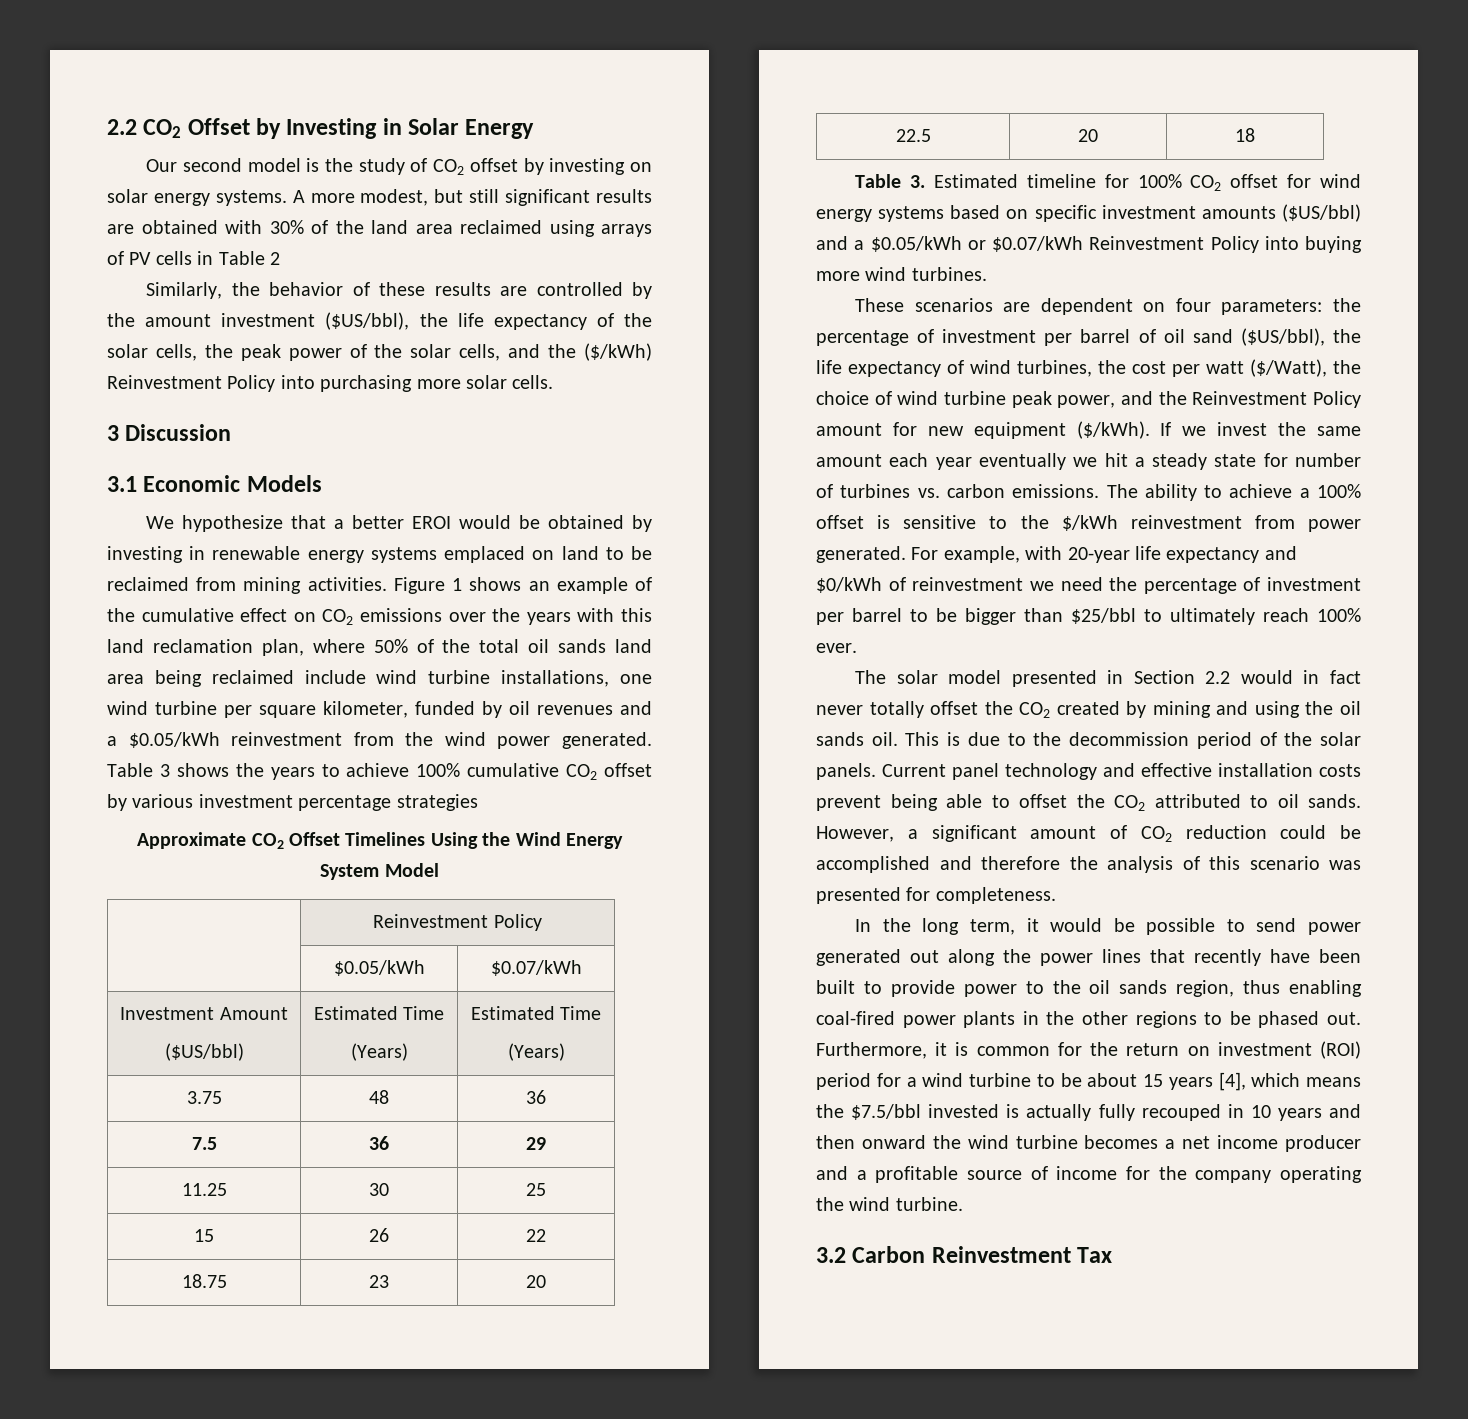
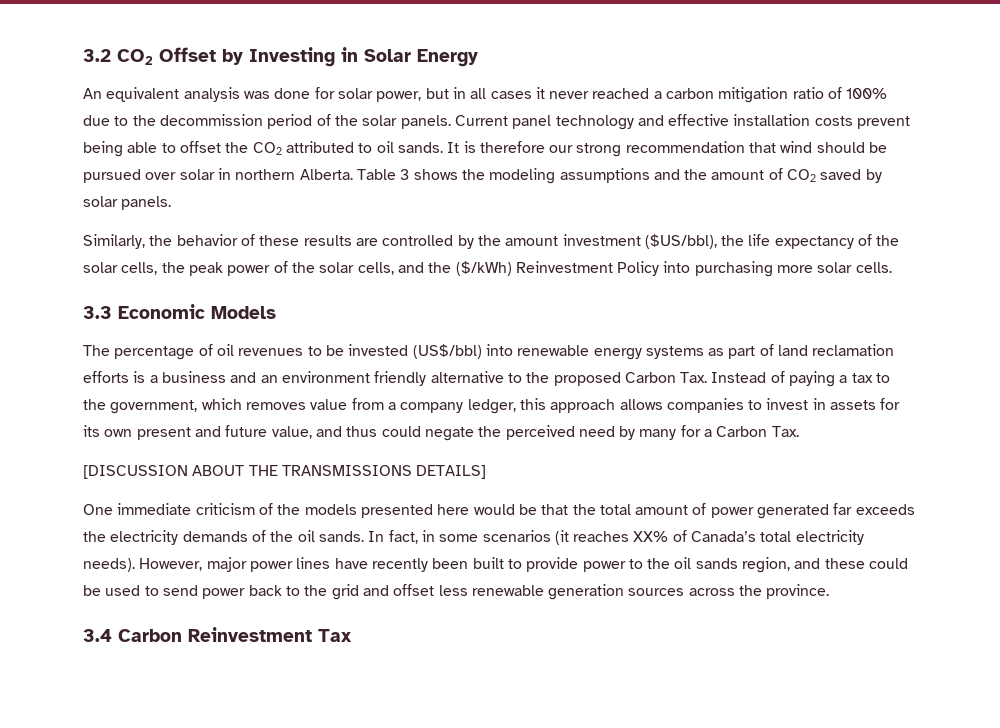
- 2.2 CO2 Offset by Investing in Solar Energy
+ 3.2 CO2 Offset by Investing in Solar Energy
- Our second model is the study of CO2 offset by investing on solar energy systems. A more modest, but still significant results are obtained with 30% of the land area reclaimed using arrays of PV cells in Table 2
+ An equivalent analysis was done for solar power, but in all cases it never reached a carbon mitigation ratio of 100% due to the decommission period of the solar panels. Current panel technology and effective installation costs prevent being able to offset the CO2 attributed to oil sands. It is therefore our strong recommendation that wind should be pursued over solar in northern Alberta. Table 3 shows the modeling assumptions and the amount of CO2 saved by solar panels.
- 3 Discussion
- 3.1 Economic Models
+ 3.3 Economic Models
- We hypothesize that a better EROI would be obtained by investing in renewable energy systems emplaced on land to be reclaimed from mining activities. Figure 1 shows an example of the cumulative effect on CO2 emissions over the years with this land reclamation plan, where 50% of the total oil sands land area being reclaimed include wind turbine installations, one wind turbine per square kilometer, funded by oil revenues and a $0.05/kWh reinvestment from the wind power generated. Table 3 shows the years to achieve 100% cumulative CO2 offset by various investment percentage strategies
- Approximate CO2 Offset Timelines Using the Wind Energy System Model
- | Reinvestment Policy
- | $0.05/kWh | $0.07/kWh
- Investment Amount
- ($US/bbl) | Estimated Time
- (Years) | Estimated Time
- (Years)
- 3.75 | 48 | 36
- 7.5 | 36 | 29
- 11.25 | 30 | 25
- 15 | 26 | 22
- 18.75 | 23 | 20
- 22.5 | 20 | 18
- Table 3. Estimated timeline for 100% CO2 offset for wind energy systems based on specific investment amounts ($US/bbl) and a $0.05/kWh or $0.07/kWh Reinvestment Policy into buying more wind turbines.
- These scenarios are dependent on four parameters: the percentage of investment per barrel of oil sand ($US/bbl), the life expectancy of wind turbines, the cost per watt ($/Watt), the choice of wind turbine peak power, and the Reinvestment Policy amount for new equipment ($/kWh). If we invest the same amount each year eventually we hit a steady state for number of turbines vs. carbon emissions. The ability to achieve a 100% offset is sensitive to the $/kWh reinvestment from power generated. For example, with 20-year life expectancy and $0/kWh of reinvestment we need the percentage of investment per barrel to be bigger than $25/bbl to ultimately reach 100% ever.
- The solar model presented in Section 2.2 would in fact never totally offset the CO2 created by mining and using the oil sands oil. This is due to the decommission period of the solar panels. Current panel technology and effective installation costs prevent being able to offset the CO2 attributed to oil sands. However, a significant amount of CO2 reduction could be accomplished and therefore the analysis of this scenario was presented for completeness.
- In the long term, it would be possible to send power generated out along the power lines that recently have been built to provide power to the oil sands region, thus enabling coal-fired power plants in the other regions to be phased out. Furthermore, it is common for the return on investment (ROI) period for a wind turbine to be about 15 years [4], which means the $7.5/bbl invested is actually fully recouped in 10 years and then onward the wind turbine becomes a net income producer and a profitable source of income for the company operating the wind turbine.
- 3.2 Carbon Reinvestment Tax
+ The percentage of oil revenues to be invested (US$/bbl) into renewable energy systems as part of land reclamation efforts is a business and an environment friendly alternative to the proposed Carbon Tax. Instead of paying a tax to the government, which removes value from a company ledger, this approach allows companies to invest in assets for its own present and future value, and thus could negate the perceived need by many for a Carbon Tax.
+ [DISCUSSION ABOUT THE TRANSMISSIONS DETAILS]
+ One immediate criticism of the models presented here would be that the total amount of power generated far exceeds the electricity demands of the oil sands. In fact, in some scenarios (it reaches XX% of Canada’s total electricity needs). However, major power lines have recently been built to provide power to the oil sands region, and these could be used to send power back to the grid and offset less renewable generation sources across the province.
+ 3.4 Carbon Reinvestment Tax

